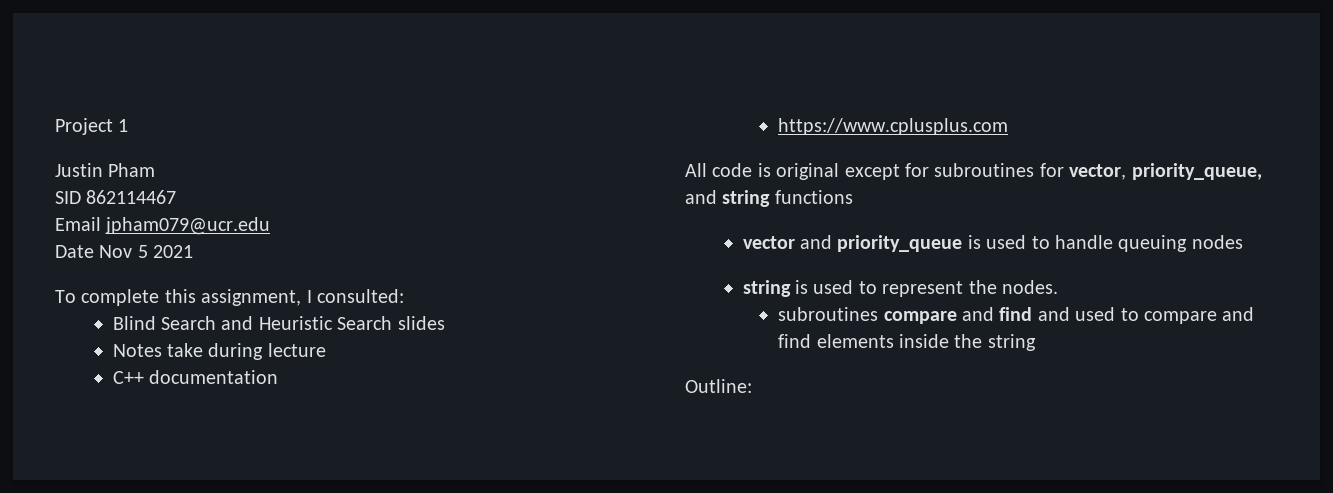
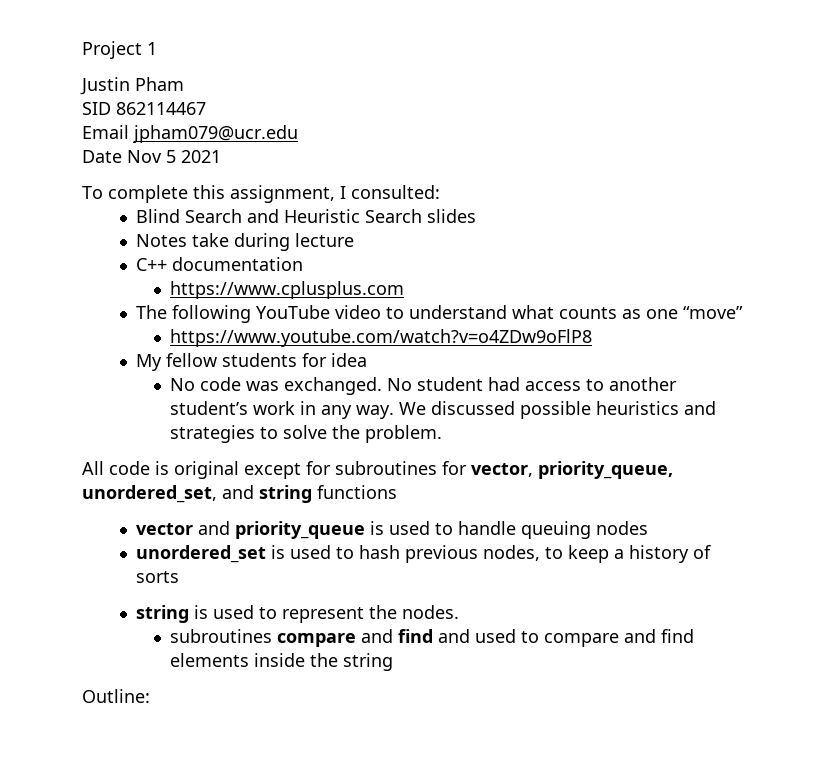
+ The following YouTube video to understand what counts as one “move”
+ https://www.youtube.com/watch?v=o4ZDw9oFlP8
+ My fellow students for idea
+ No code was exchanged. No student had access to another student’s work in any way. We discussed possible heuristics and strategies to solve the problem.
- All code is original except for subroutines for vector, priority_queue, and string functions
+ All code is original except for subroutines for vector, priority_queue, unordered_set, and string functions
+ unordered_set is used to hash previous nodes, to keep a history of sorts

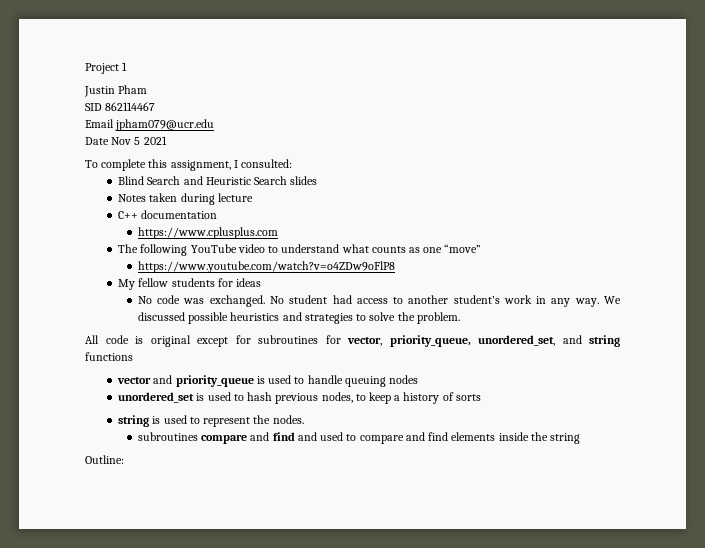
- Notes take during lecture
+ Notes taken during lecture
- My fellow students for idea
+ My fellow students for ideas

